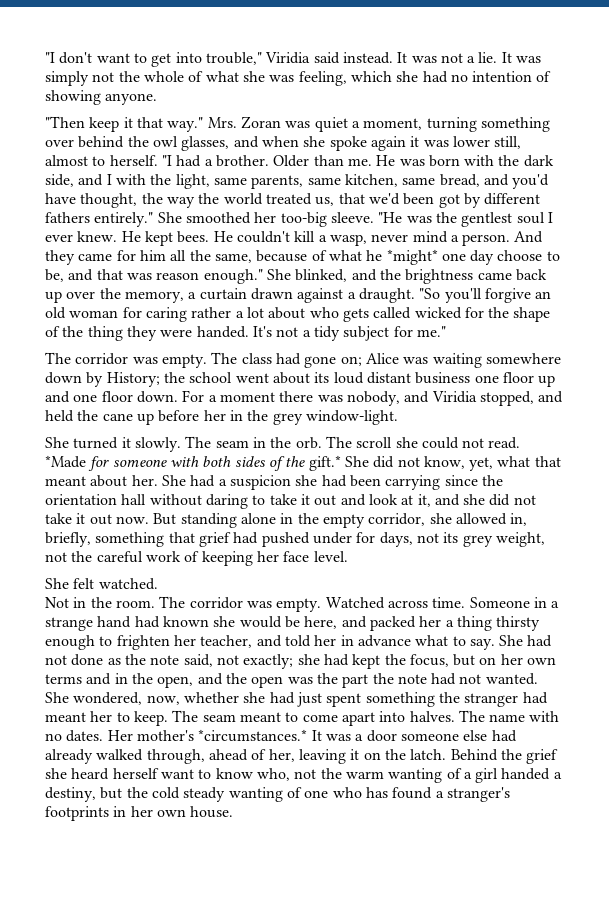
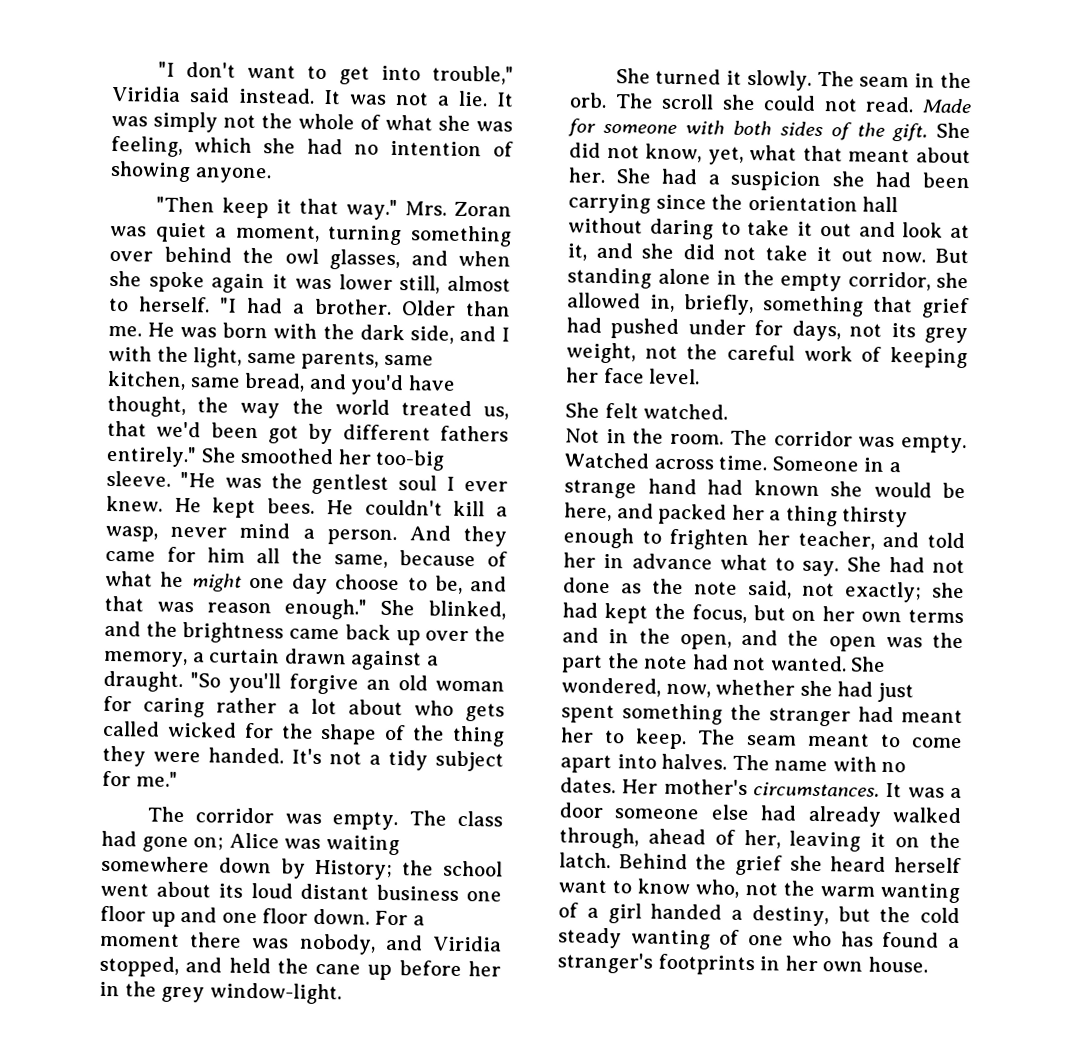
- And they came for him all the same, because of what he *might* one day choose to be, and that was reason enough."
+ And they came for him all the same, because of what he might one day choose to be, and that was reason enough."
- *Made for someone with both sides of the gift.* She did not know, yet, what that meant about her.
+ Made for someone with both sides of the gift. She did not know, yet, what that meant about her.
- Her mother's *circumstances.* It was a door someone else had already walked through, ahead of her, leaving it on the latch.
+ Her mother's circumstances. It was a door someone else had already walked through, ahead of her, leaving it on the latch.

